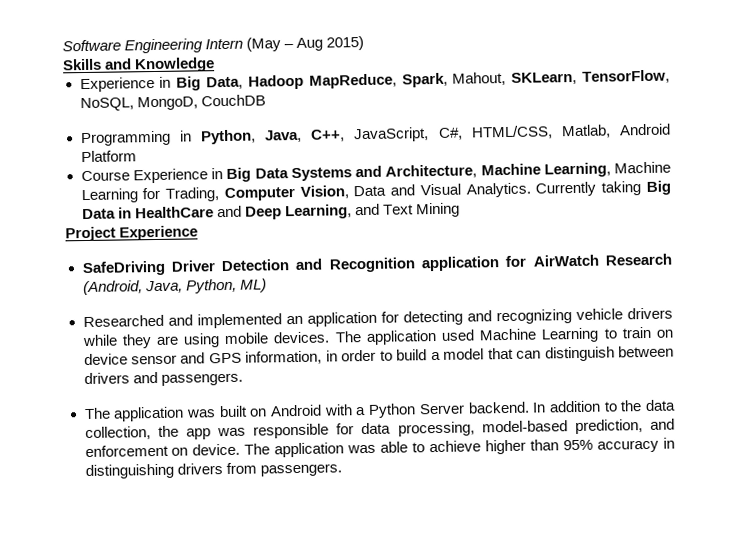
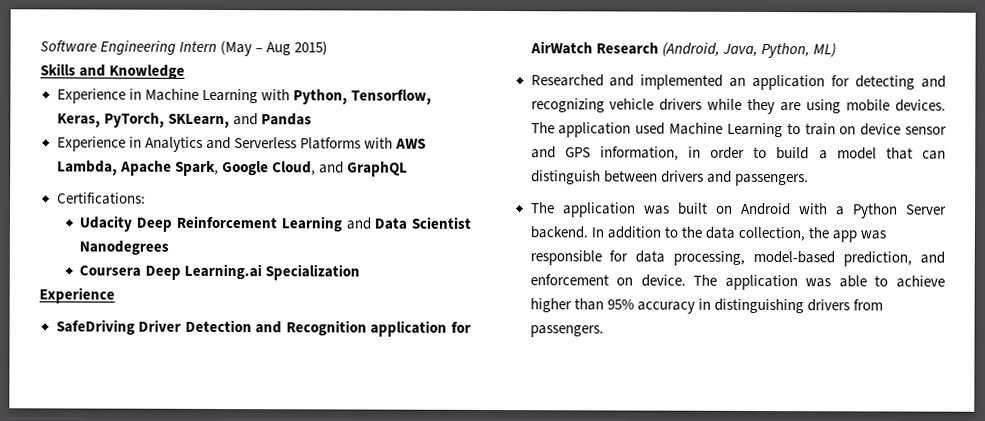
- Experience in Big Data, Hadoop MapReduce, Spark, Mahout, SKLearn, TensorFlow, NoSQL, MongoD, CouchDB
- Programming in Python, Java, C++, JavaScript, C#, HTML/CSS, Matlab, Android Platform
- Course Experience in Big Data Systems and Architecture, Machine Learning, Machine Learning for Trading, Computer Vision, Data and Visual Analytics. Currently taking Big Data in HealthCare and Deep Learning, and Text Mining
- Project Experience
+ Experience in Machine Learning with Python, Tensorflow, Keras, PyTorch, SKLearn, and Pandas
+ Experience in Analytics and Serverless Platforms with AWS Lambda, Apache Spark, Google Cloud, and GraphQL
+ Certifications:
+ Udacity Deep Reinforcement Learning and Data Scientist Nanodegrees
+ Coursera Deep Learning.ai Specialization
+ Experience

